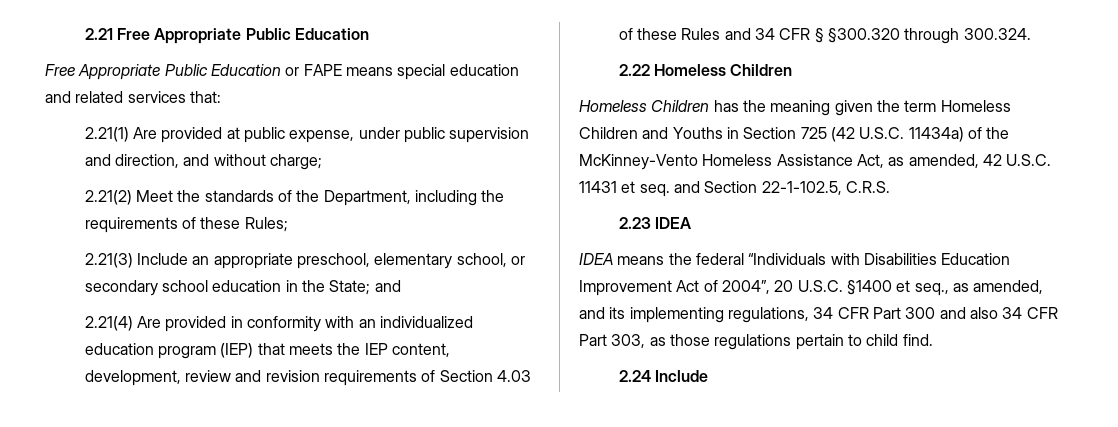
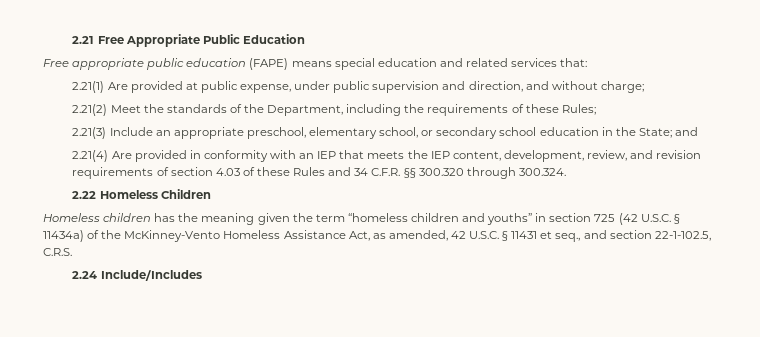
- Free Appropriate Public Education or FAPE means special education and related services that:
+ Free appropriate public education (FAPE) means special education and related services that:
- 2.21(4) Are provided in conformity with an individualized education program (IEP) that meets the IEP content, development, review and revision requirements of Section 4.03 of these Rules and 34 CFR § §300.320 through 300.324.
+ 2.21(4) Are provided in conformity with an IEP that meets the IEP content, development, review, and revision requirements of section 4.03 of these Rules and 34 C.F.R. §§ 300.320 through 300.324.
- Homeless Children has the meaning given the term Homeless Children and Youths in Section 725 (42 U.S.C. 11434a) of the McKinney-Vento Homeless Assistance Act, as amended, 42 U.S.C. 11431 et seq. and Section 22-1-102.5, C.R.S.
+ Homeless children has the meaning given the term “homeless children and youths” in section 725 (42 U.S.C. § 11434a) of the McKinney-Vento Homeless Assistance Act, as amended, 42 U.S.C. § 11431 et seq., and section 22-1-102.5, C.R.S.
- 2.23 IDEA
- IDEA means the federal “Individuals with Disabilities Education Improvement Act of 2004”, 20 U.S.C. §1400 et seq., as amended, and its implementing regulations, 34 CFR Part 300 and also 34 CFR Part 303, as those regulations pertain to child find.
- 2.24 Include
+ 2.24 Include/Includes

